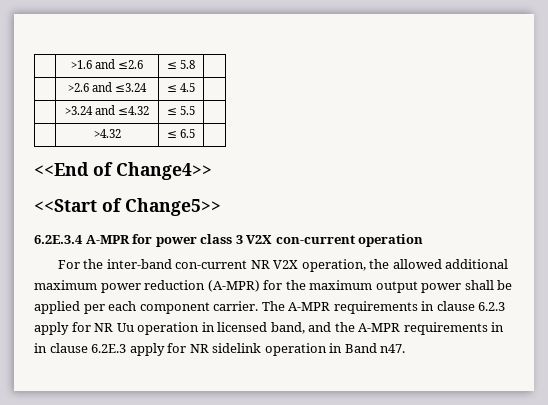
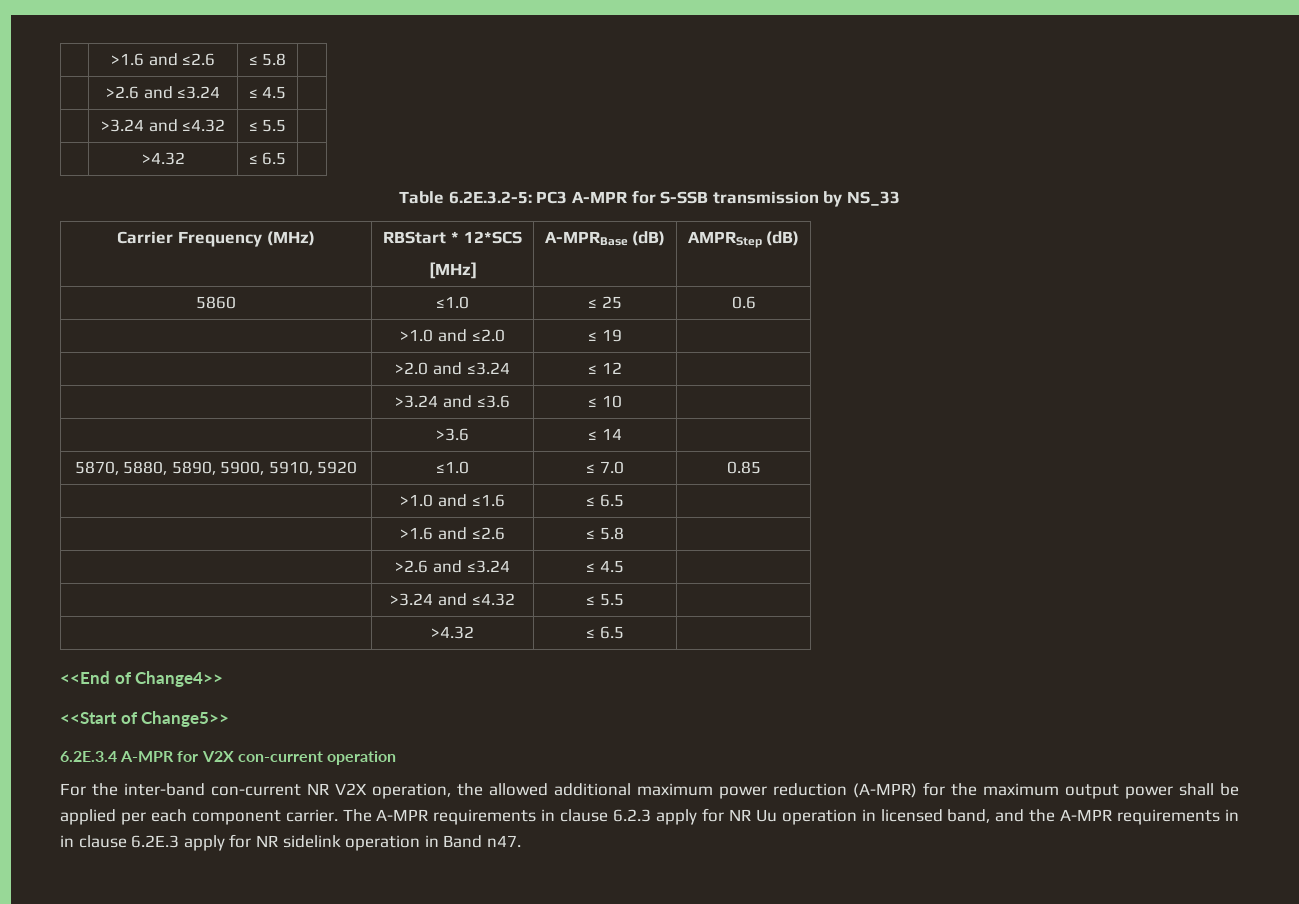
+ Table 6.2E.3.2-5: PC3 A-MPR for S-SSB transmission by NS_33
+ Carrier Frequency (MHz) | RBStart * 12*SCS
+ [MHz] | A-MPRBase (dB) | AMPRStep (dB)
+ 5860 | ≤1.0 | ≤ 25 | 0.6
+ | >1.0 and ≤2.0 | ≤ 19 |
+ | >2.0 and ≤3.24 | ≤ 12 |
+ | >3.24 and ≤3.6 | ≤ 10 |
+ | >3.6 | ≤ 14 |
+ 5870, 5880, 5890, 5900, 5910, 5920 | ≤1.0 | ≤ 7.0 | 0.85
+ | >1.0 and ≤1.6 | ≤ 6.5 |
+ | >1.6 and ≤2.6 | ≤ 5.8 |
+ | >2.6 and ≤3.24 | ≤ 4.5 |
+ | >3.24 and ≤4.32 | ≤ 5.5 |
+ | >4.32 | ≤ 6.5 |
- 6.2E.3.4 A-MPR for power class 3 V2X con-current operation
+ 6.2E.3.4 A-MPR for V2X con-current operation

